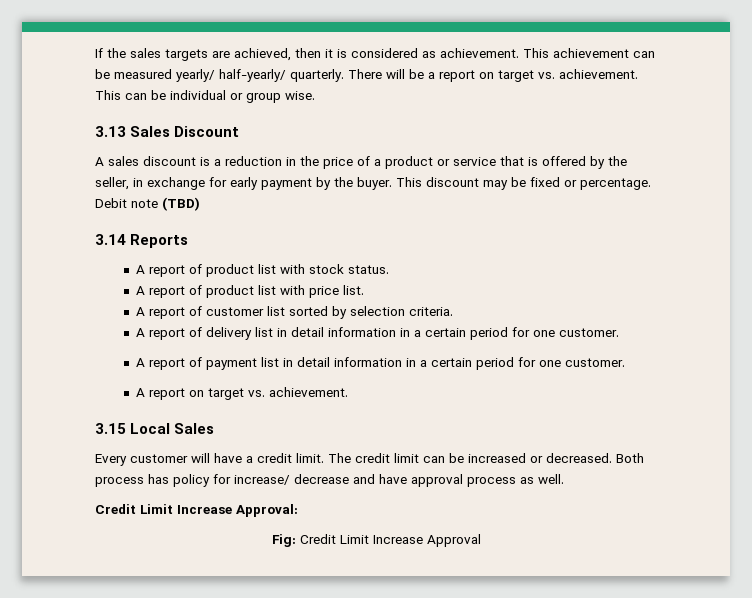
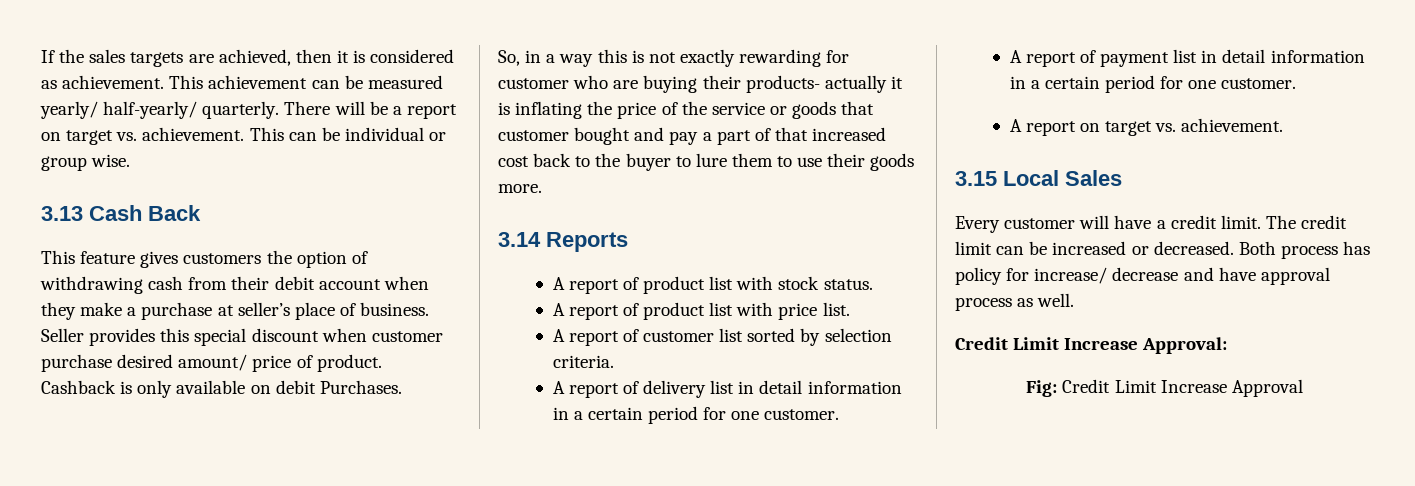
- 3.13 Sales Discount
- A sales discount is a reduction in the price of a product or service that is offered by the seller, in exchange for early payment by the buyer. This discount may be fixed or percentage. Debit note (TBD)
+ 3.13 Cash Back
+ This feature gives customers the option of withdrawing cash from their debit account when they make a purchase at seller’s place of business. Seller provides this special discount when customer purchase desired amount/ price of product. Cashback is only available on debit Purchases.
+ So, in a way this is not exactly rewarding for customer who are buying their products- actually it is inflating the price of the service or goods that customer bought and pay a part of that increased cost back to the buyer to lure them to use their goods more.

